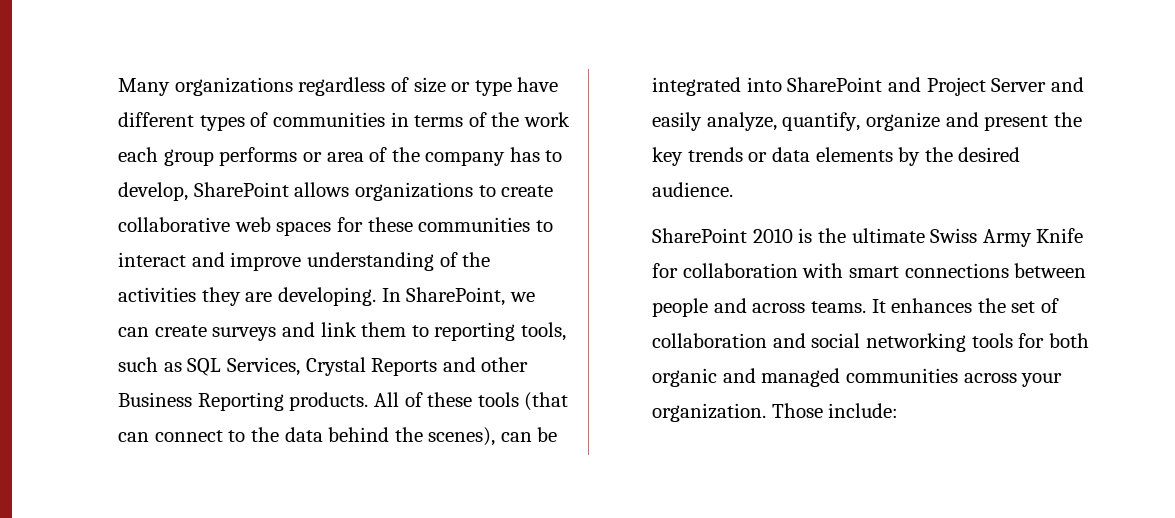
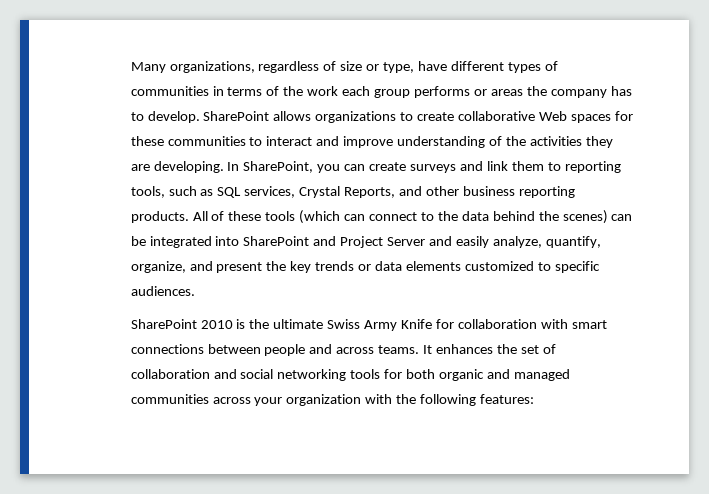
- Many organizations regardless of size or type have different types of communities in terms of the work each group performs or area of the company has to develop, SharePoint allows organizations to create collaborative web spaces for these communities to interact and improve understanding of the activities they are developing.
+ Many organizations, regardless of size or type, have different types of communities in terms of the work each group performs or areas the company has to develop. SharePoint allows organizations to create collaborative Web spaces for these communities to interact and improve understanding of the activities they are developing.
- In SharePoint, we can create surveys and link them to reporting tools, such as SQL Services, Crystal Reports and other Business Reporting products.
+ In SharePoint, you can create surveys and link them to reporting tools, such as SQL services, Crystal Reports, and other business reporting products.
- All of these tools (that can connect to the data behind the scenes), can be integrated into SharePoint and Project Server and easily analyze, quantify, organize and present the key trends or data elements by the desired audience.
+ All of these tools (which can connect to the data behind the scenes) can be integrated into SharePoint and Project Server and easily analyze, quantify, organize, and present the key trends or data elements customized to specific audiences.
- It enhances the set of collaboration and social networking tools for both organic and managed communities across your organization. Those include:
+ It enhances the set of collaboration and social networking tools for both organic and managed communities across your organization with the following features:

